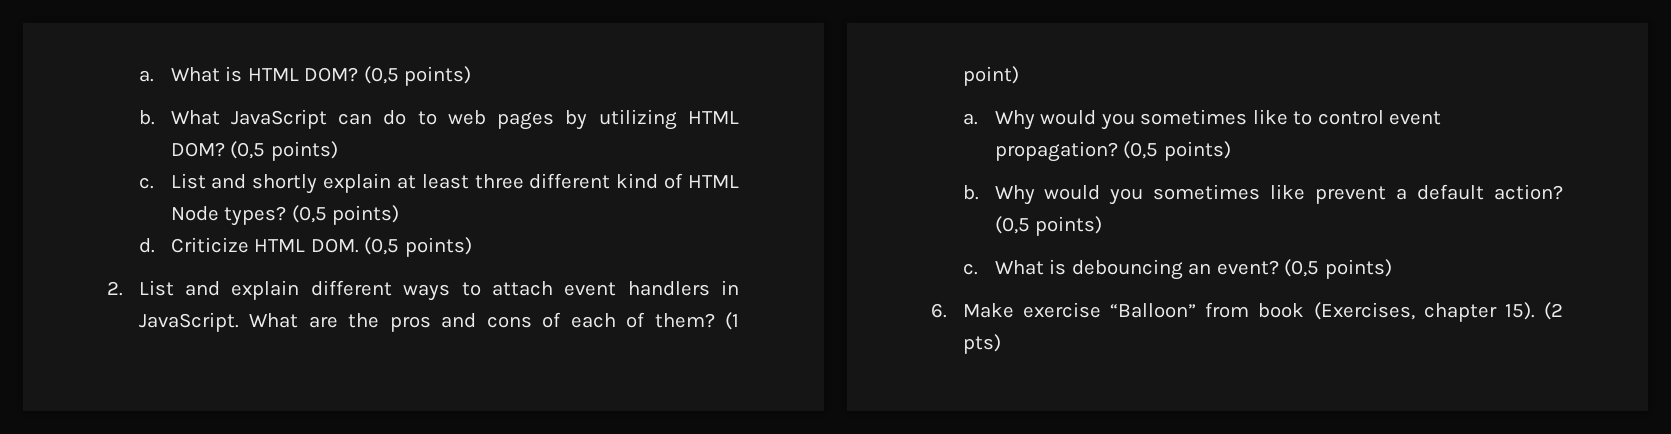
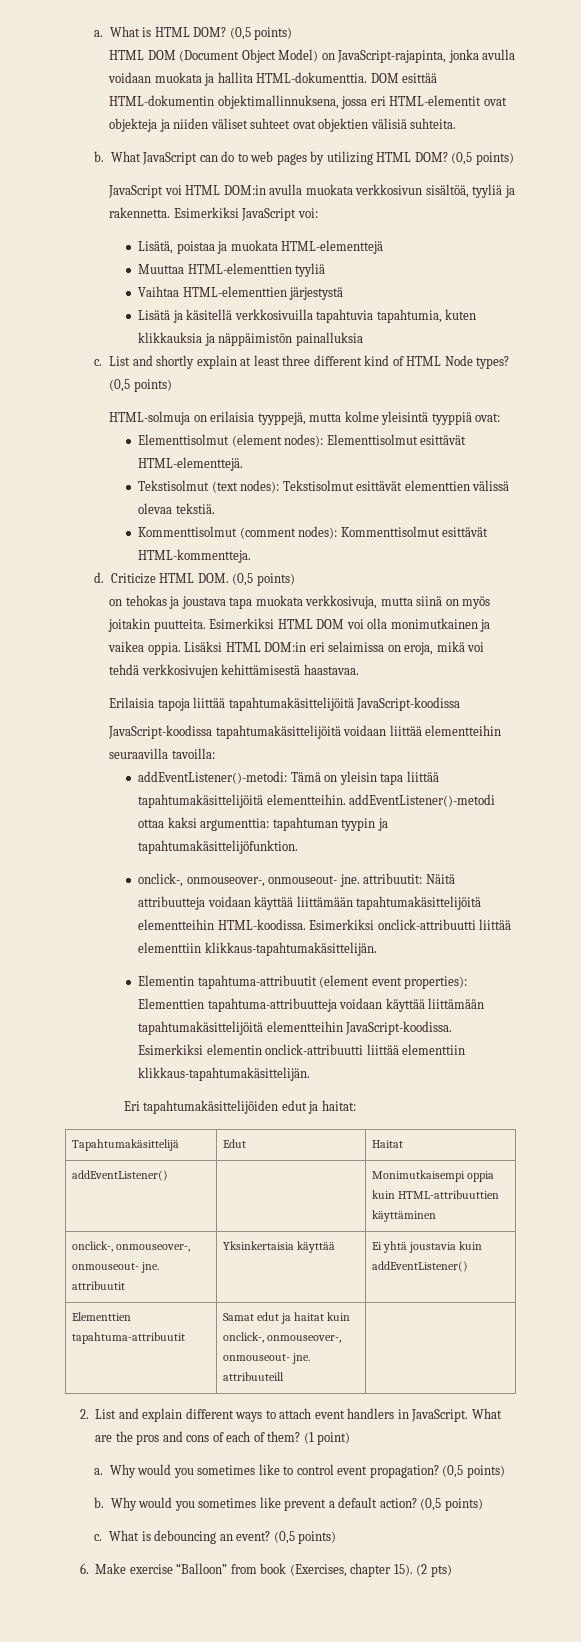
+ HTML DOM (Document Object Model) on JavaScript-rajapinta, jonka avulla voidaan muokata ja hallita HTML-dokumenttia. DOM esittää HTML-dokumentin objektimallinnuksena, jossa eri HTML-elementit ovat objekteja ja niiden väliset suhteet ovat objektien välisiä suhteita.
+ JavaScript voi HTML DOM:in avulla muokata verkkosivun sisältöä, tyyliä ja rakennetta. Esimerkiksi JavaScript voi:
+ Lisätä, poistaa ja muokata HTML-elementtejä
+ Muuttaa HTML-elementtien tyyliä
+ Vaihtaa HTML-elementtien järjestystä
+ Lisätä ja käsitellä verkkosivuilla tapahtuvia tapahtumia, kuten klikkauksia ja näppäimistön painalluksia
+ HTML-solmuja on erilaisia tyyppejä, mutta kolme yleisintä tyyppiä ovat:
+ Elementtisolmut (element nodes): Elementtisolmut esittävät HTML-elementtejä.
+ Tekstisolmut (text nodes): Tekstisolmut esittävät elementtien välissä olevaa tekstiä.
+ Kommenttisolmut (comment nodes): Kommenttisolmut esittävät HTML-kommentteja.
+ on tehokas ja joustava tapa muokata verkkosivuja, mutta siinä on myös joitakin puutteita. Esimerkiksi HTML DOM voi olla monimutkainen ja vaikea oppia. Lisäksi HTML DOM:in eri selaimissa on eroja, mikä voi tehdä verkkosivujen kehittämisestä haastavaa.
+ Erilaisia tapoja liittää tapahtumakäsittelijöitä JavaScript-koodissa
+ JavaScript-koodissa tapahtumakäsittelijöitä voidaan liittää elementteihin seuraavilla tavoilla:
+ addEventListener()-metodi: Tämä on yleisin tapa liittää tapahtumakäsittelijöitä elementteihin. addEventListener()-metodi ottaa kaksi argumenttia: tapahtuman tyypin ja tapahtumakäsittelijöfunktion.
+ onclick-, onmouseover-, onmouseout- jne. attribuutit: Näitä attribuutteja voidaan käyttää liittämään tapahtumakäsittelijöitä elementteihin HTML-koodissa. Esimerkiksi onclick-attribuutti liittää elementtiin klikkaus-tapahtumakäsittelijän.
+ Elementin tapahtuma-attribuutit (element event properties): Elementtien tapahtuma-attribuutteja voidaan käyttää liittämään tapahtumakäsittelijöitä elementteihin JavaScript-koodissa. Esimerkiksi elementin onclick-attribuutti liittää elementtiin klikkaus-tapahtumakäsittelijän.
+ Eri tapahtumakäsittelijöiden edut ja haitat:
+ Tapahtumakäsittelijä | Edut | Haitat
+ addEventListener() | | Monimutkaisempi oppia kuin HTML-attribuuttien käyttäminen
+ onclick-, onmouseover-, onmouseout- jne. attribuutit | Yksinkertaisia käyttää | Ei yhtä joustavia kuin addEventListener()
+ Elementtien tapahtuma-attribuutit | Samat edut ja haitat kuin onclick-, onmouseover-, onmouseout- jne. attribuuteill |

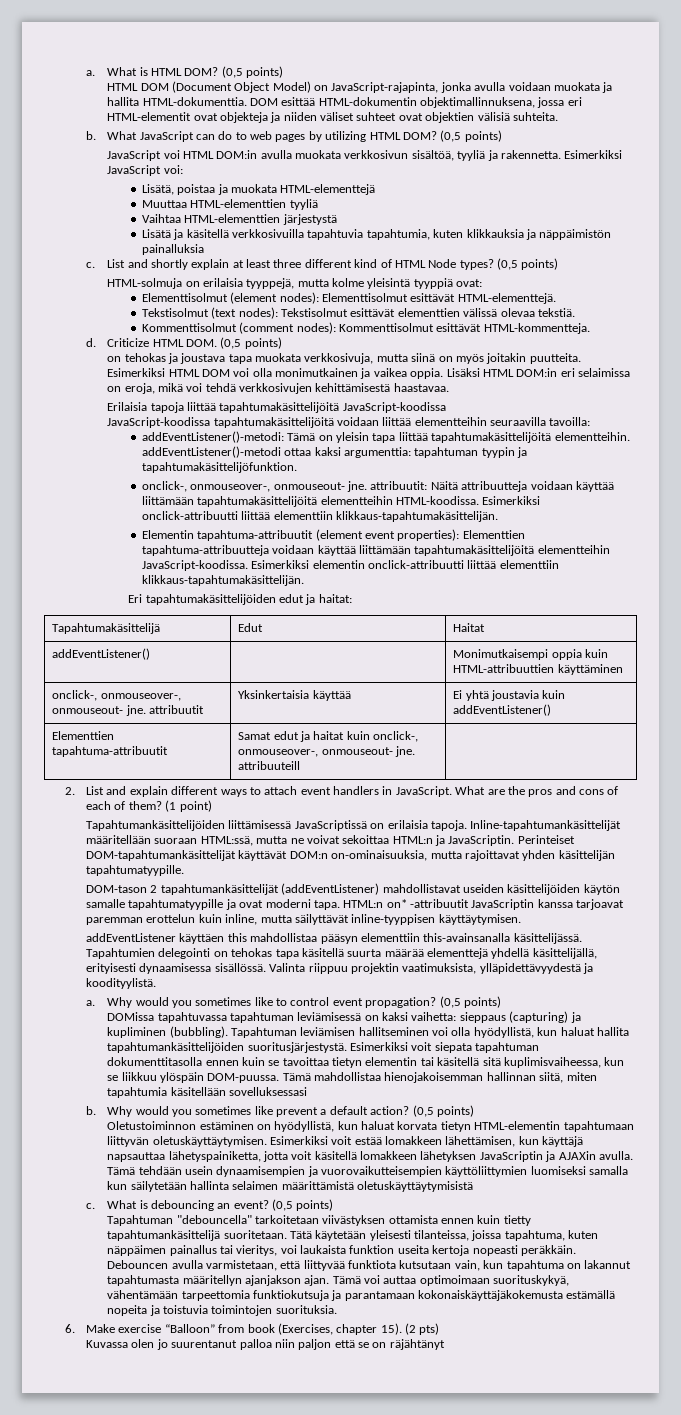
+ Tapahtumankäsittelijöiden liittämisessä JavaScriptissä on erilaisia tapoja. Inline-tapahtumankäsittelijät määritellään suoraan HTML:ssä, mutta ne voivat sekoittaa HTML:n ja JavaScriptin. Perinteiset DOM-tapahtumankäsittelijät käyttävät DOM:n on-ominaisuuksia, mutta rajoittavat yhden käsittelijän tapahtumatyypille.
+ DOM-tason 2 tapahtumankäsittelijät (addEventListener) mahdollistavat useiden käsittelijöiden käytön samalle tapahtumatyypille ja ovat moderni tapa. HTML:n on* -attribuutit JavaScriptin kanssa tarjoavat paremman erottelun kuin inline, mutta säilyttävät inline-tyyppisen käyttäytymisen.
+ addEventListener käyttäen this mahdollistaa pääsyn elementtiin this-avainsanalla käsittelijässä. Tapahtumien delegointi on tehokas tapa käsitellä suurta määrää elementtejä yhdellä käsittelijällä, erityisesti dynaamisessa sisällössä. Valinta riippuu projektin vaatimuksista, ylläpidettävyydestä ja koodityylistä.
+ DOMissa tapahtuvassa tapahtuman leviämisessä on kaksi vaihetta: sieppaus (capturing) ja kupliminen (bubbling). Tapahtuman leviämisen hallitseminen voi olla hyödyllistä, kun haluat hallita tapahtumankäsittelijöiden suoritusjärjestystä. Esimerkiksi voit siepata tapahtuman dokumenttitasolla ennen kuin se tavoittaa tietyn elementin tai käsitellä sitä kuplimisvaiheessa, kun se liikkuu ylöspäin DOM-puussa. Tämä mahdollistaa hienojakoisemman hallinnan siitä, miten tapahtumia käsitellään sovelluksessasi
+ Oletustoiminnon estäminen on hyödyllistä, kun haluat korvata tietyn HTML-elementin tapahtumaan liittyvän oletuskäyttäytymisen. Esimerkiksi voit estää lomakkeen lähettämisen, kun käyttäjä napsauttaa lähetyspainiketta, jotta voit käsitellä lomakkeen lähetyksen JavaScriptin ja AJAXin avulla. Tämä tehdään usein dynaamisempien ja vuorovaikutteisempien käyttöliittymien luomiseksi samalla kun säilytetään hallinta selaimen määrittämistä oletuskäyttäytymisistä
+ Tapahtuman "debouncella" tarkoitetaan viivästyksen ottamista ennen kuin tietty tapahtumankäsittelijä suoritetaan. Tätä käytetään yleisesti tilanteissa, joissa tapahtuma, kuten näppäimen painallus tai vieritys, voi laukaista funktion useita kertoja nopeasti peräkkäin. Debouncen avulla varmistetaan, että liittyvää funktiota kutsutaan vain, kun tapahtuma on lakannut tapahtumasta määritellyn ajanjakson ajan. Tämä voi auttaa optimoimaan suorituskykyä, vähentämään tarpeettomia funktiokutsuja ja parantamaan kokonaiskäyttäjäkokemusta estämällä nopeita ja toistuvia toimintojen suorituksia.
+ Kuvassa olen jo suurentanut palloa niin paljon että se on räjähtänyt

